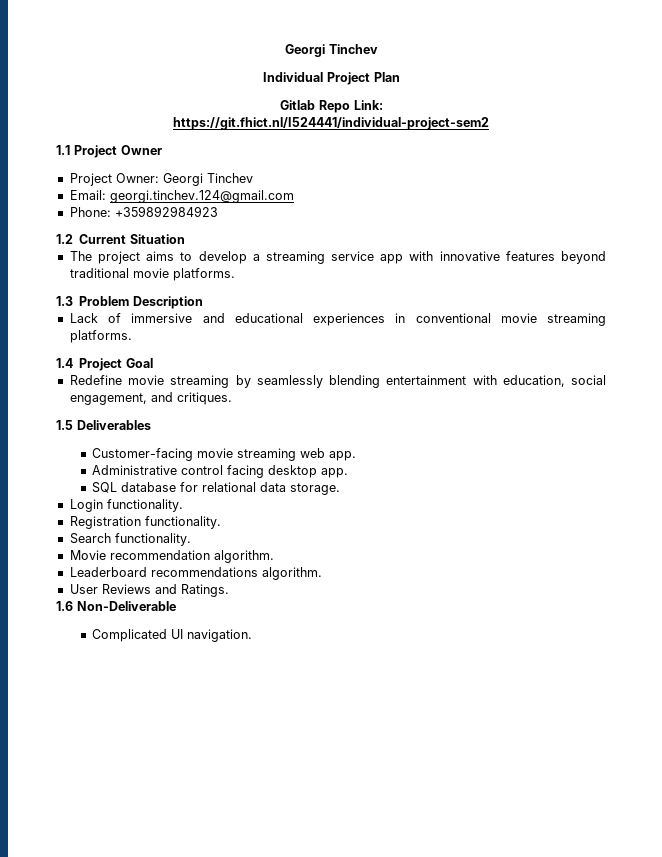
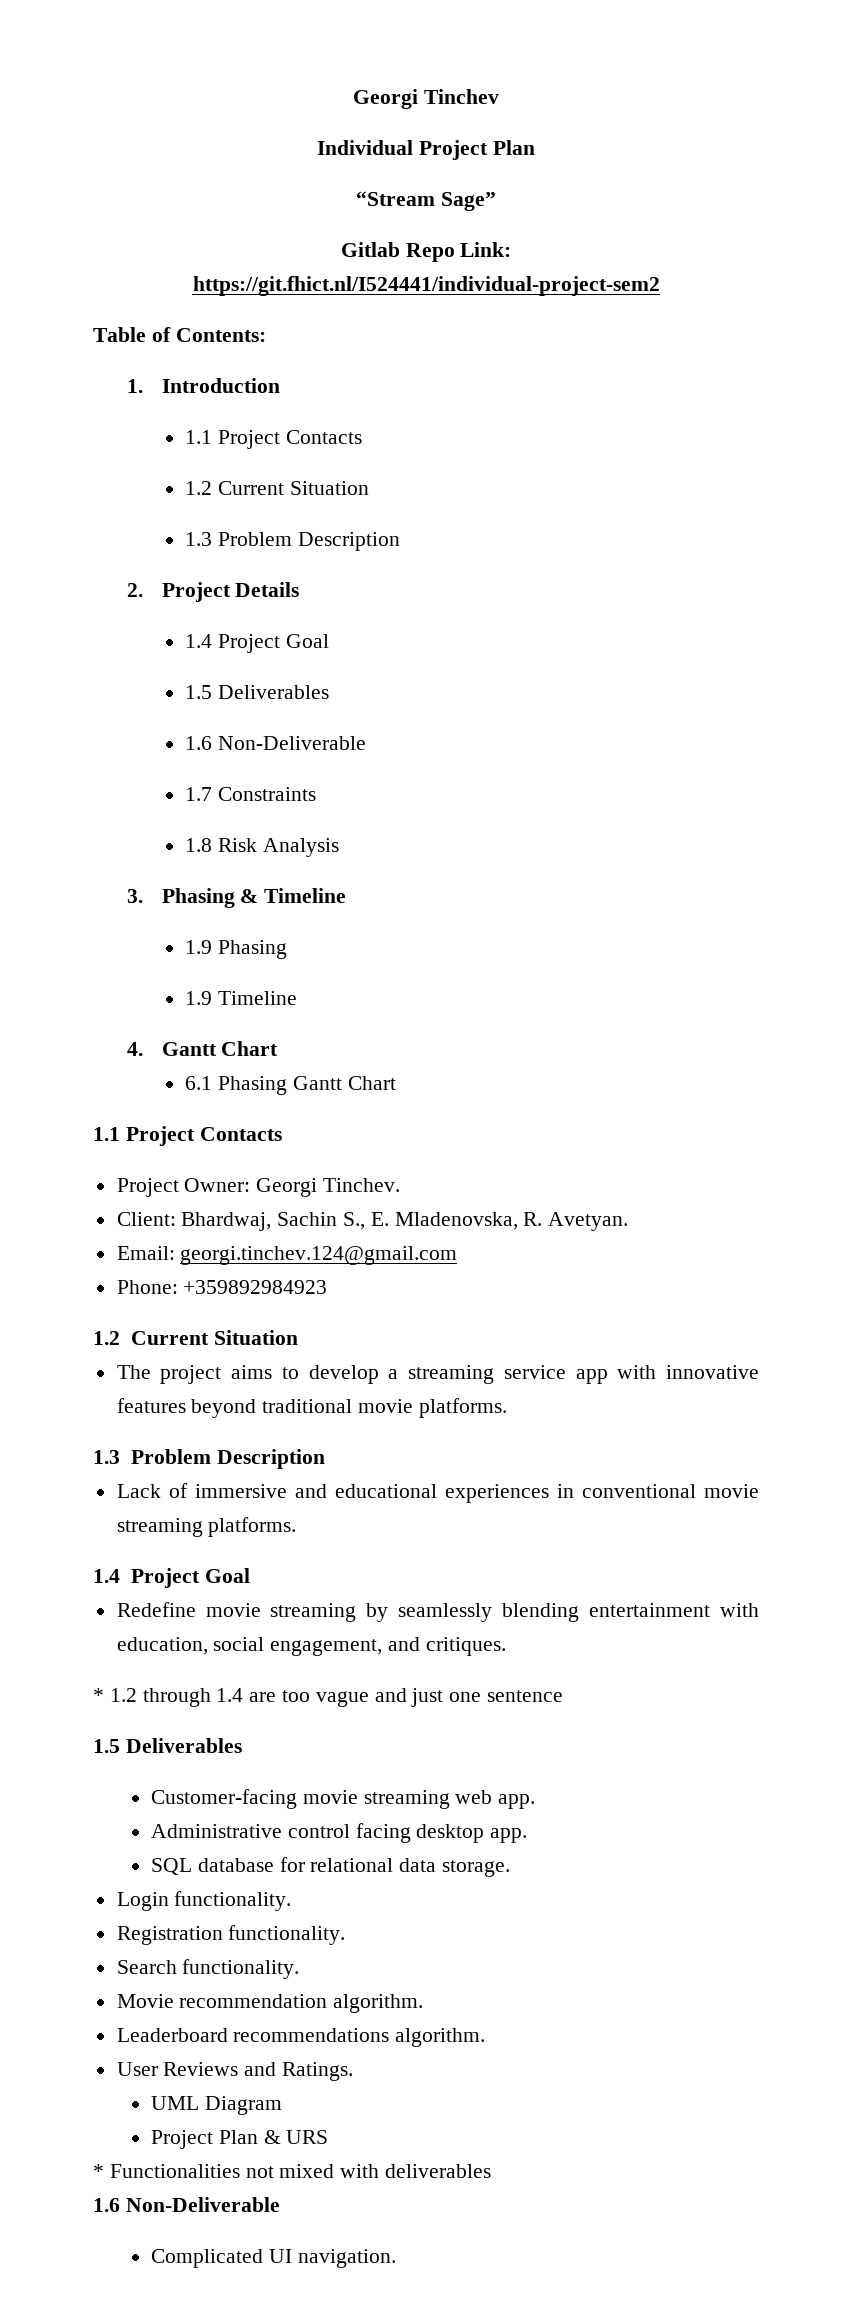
+ “Stream Sage”
- 1.1 Project Owner
- Project Owner: Georgi Tinchev
+ Table of Contents:
+ 1. Introduction
+ 1.1 Project Contacts
+ 1.2 Current Situation
+ 1.3 Problem Description
+ 2. Project Details
+ 1.4 Project Goal
+ 1.5 Deliverables
+ 1.6 Non-Deliverable
+ 1.7 Constraints
+ 1.8 Risk Analysis
+ 3. Phasing & Timeline
+ 1.9 Phasing
+ 1.9 Timeline
+ 4. Gantt Chart
+ 6.1 Phasing Gantt Chart
+ 1.1 Project Contacts
+ Project Owner: Georgi Tinchev.
+ Client: Bhardwaj, Sachin S., E. Mladenovska, R. Avetyan.
+ * 1.2 through 1.4 are too vague and just one sentence
+ UML Diagram
+ Project Plan & URS
+ * Functionalities not mixed with deliverables

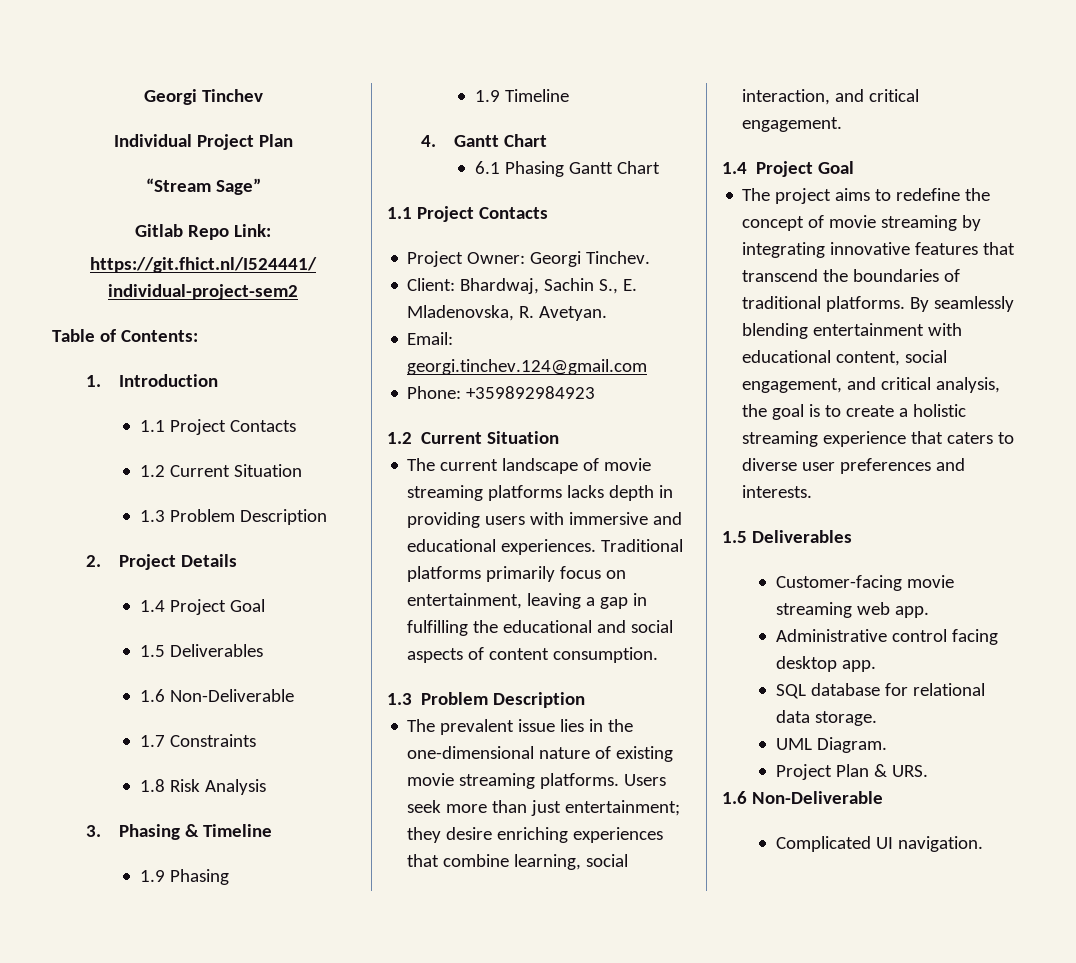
- The project aims to develop a streaming service app with innovative features beyond traditional movie platforms.
+ The current landscape of movie streaming platforms lacks depth in providing users with immersive and educational experiences. Traditional platforms primarily focus on entertainment, leaving a gap in fulfilling the educational and social aspects of content consumption.
  1.3 Problem Description
- Lack of immersive and educational experiences in conventional movie streaming platforms.
+ The prevalent issue lies in the one-dimensional nature of existing movie streaming platforms. Users seek more than just entertainment; they desire enriching experiences that combine learning, social interaction, and critical engagement.
  1.4 Project Goal
- Redefine movie streaming by seamlessly blending entertainment with education, social engagement, and critiques.
- * 1.2 through 1.4 are too vague and just one sentence
+ The project aims to redefine the concept of movie streaming by integrating innovative features that transcend the boundaries of traditional platforms. By seamlessly blending entertainment with educational content, social engagement, and critical analysis, the goal is to create a holistic streaming experience that caters to diverse user preferences and interests.
- Login functionality.
- Registration functionality.
- Search functionality.
- Movie recommendation algorithm.
- Leaderboard recommendations algorithm.
- User Reviews and Ratings.
- UML Diagram
+ UML Diagram.
- Project Plan & URS
- * Functionalities not mixed with deliverables
+ Project Plan & URS.

